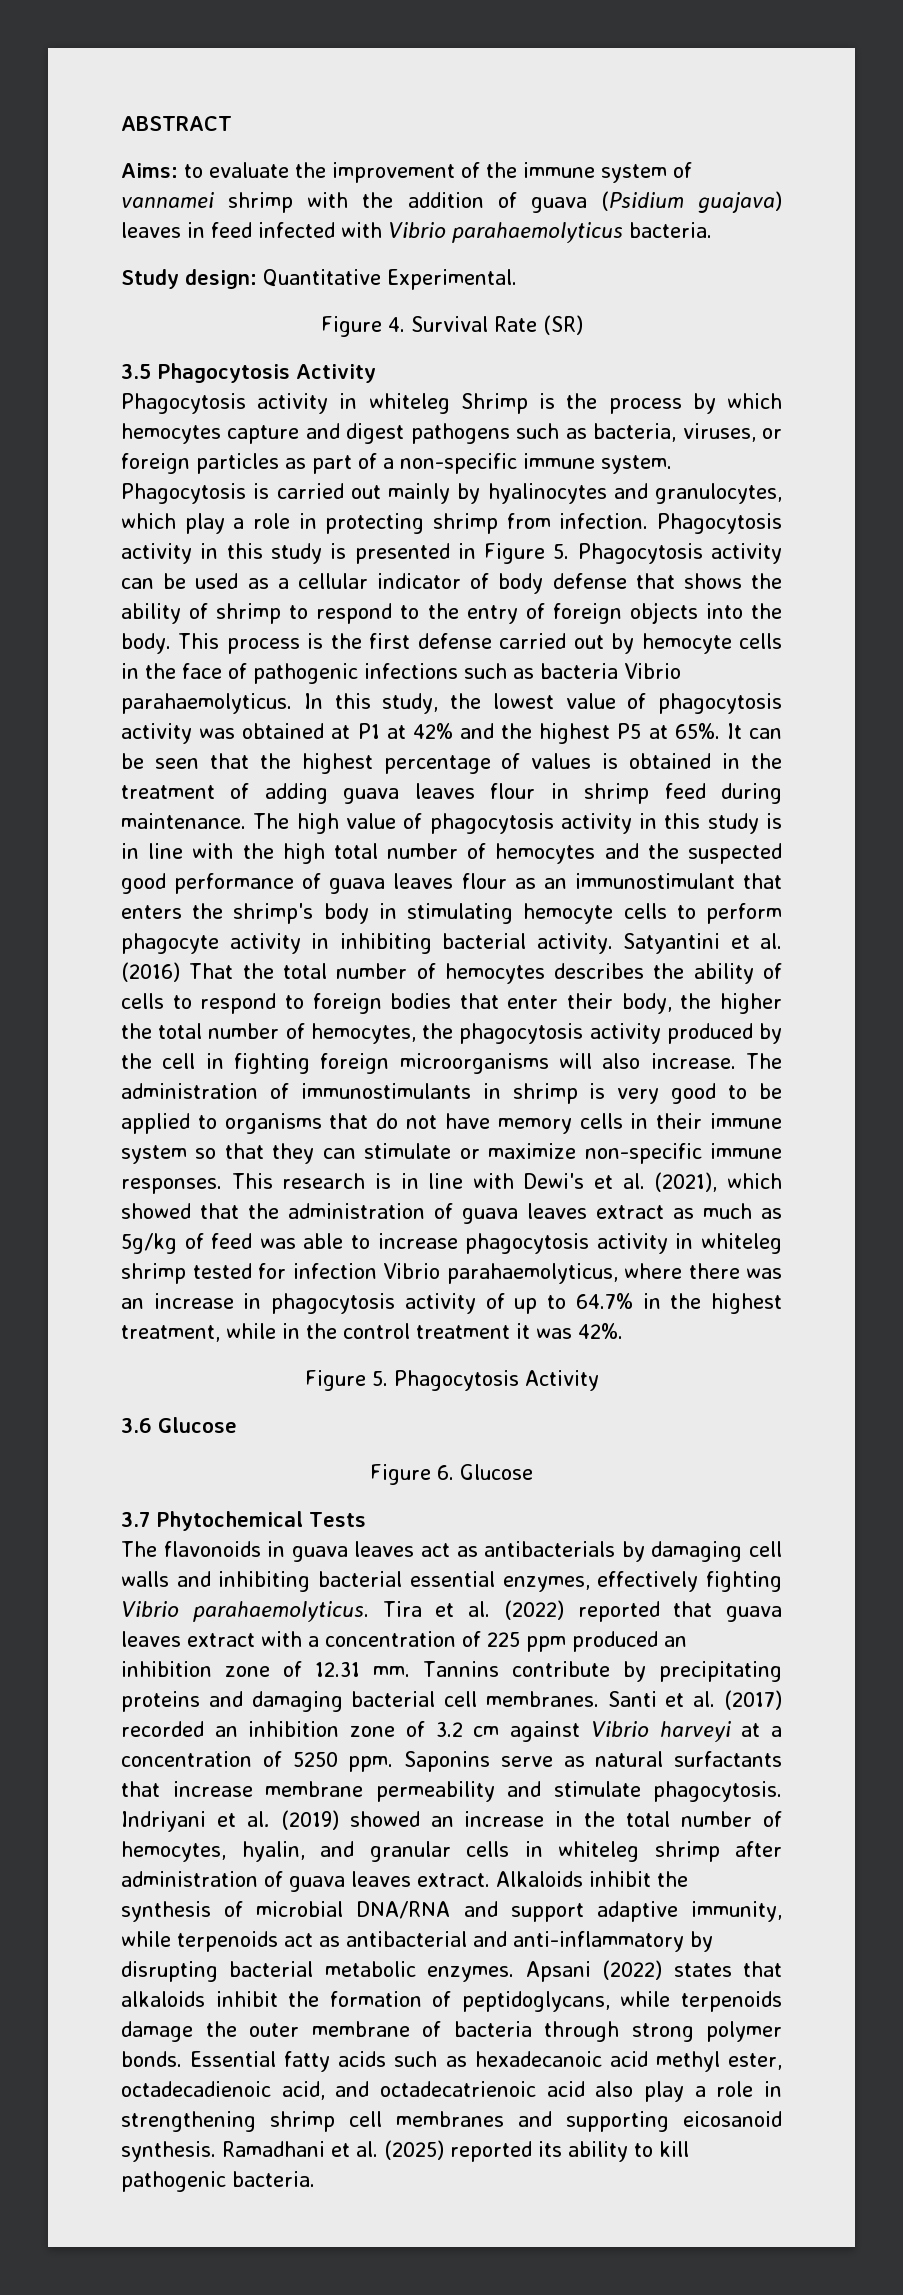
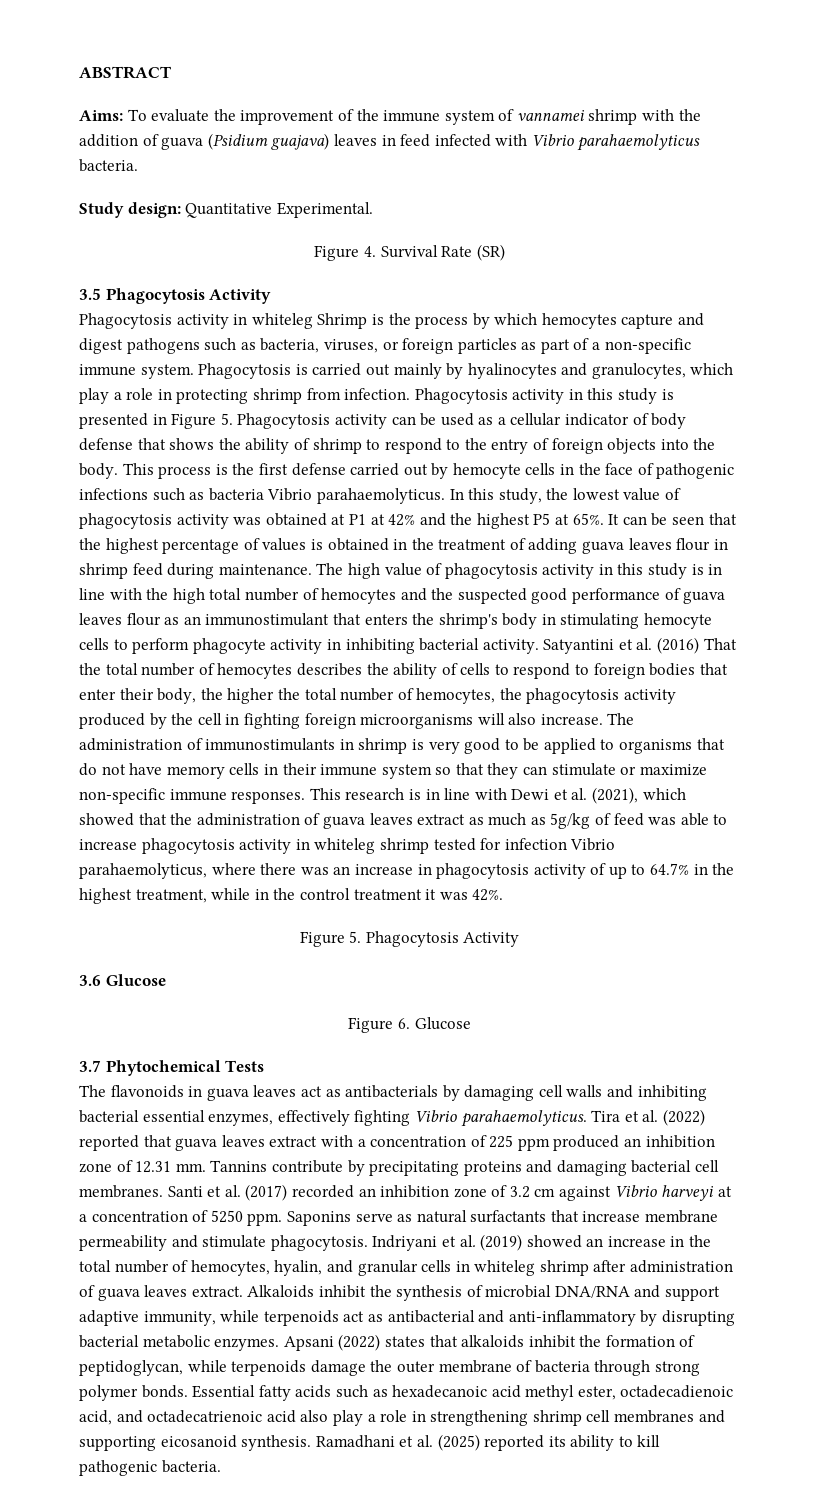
- Aims: to evaluate the improvement of the immune system of vannamei shrimp with the addition of guava (Psidium guajava) leaves in feed infected with Vibrio parahaemolyticus bacteria.
+ Aims: To evaluate the improvement of the immune system of vannamei shrimp with the addition of guava (Psidium guajava) leaves in feed infected with Vibrio parahaemolyticus bacteria.
- This research is in line with Dewi's et al. (2021), which showed that the administration of guava leaves extract as much as 5g/kg of feed was able to increase phagocytosis activity in whiteleg shrimp tested for infection Vibrio parahaemolyticus, where there was an increase in phagocytosis activity of up to 64.7% in the highest treatment, while in the control treatment it was 42%.
+ This research is in line with Dewi et al. (2021), which showed that the administration of guava leaves extract as much as 5g/kg of feed was able to increase phagocytosis activity in whiteleg shrimp tested for infection Vibrio parahaemolyticus, where there was an increase in phagocytosis activity of up to 64.7% in the highest treatment, while in the control treatment it was 42%.
- Apsani (2022) states that alkaloids inhibit the formation of peptidoglycans, while terpenoids damage the outer membrane of bacteria through strong polymer bonds.
+ Apsani (2022) states that alkaloids inhibit the formation of peptidoglycan, while terpenoids damage the outer membrane of bacteria through strong polymer bonds.

